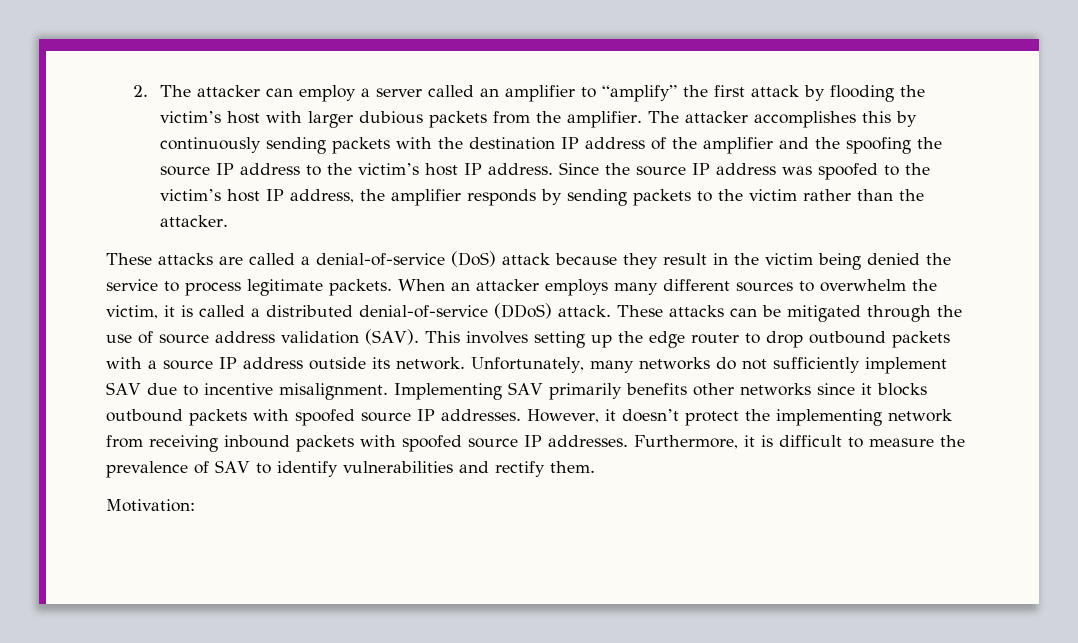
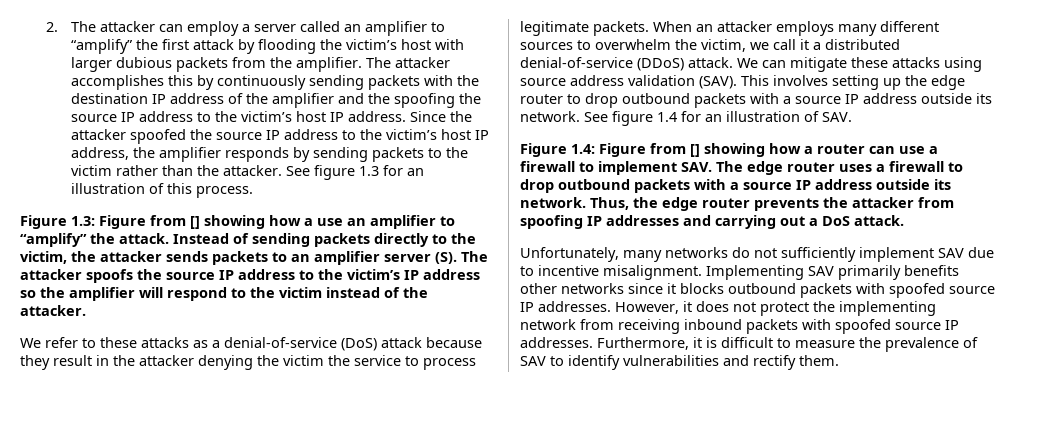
- Since the source IP address was spoofed to the victim’s host IP address, the amplifier responds by sending packets to the victim rather than the attacker.
- These attacks are called a denial-of-service (DoS) attack because they result in the victim being denied the service to process legitimate packets.
+ Since the attacker spoofed the source IP address to the victim’s host IP address, the amplifier responds by sending packets to the victim rather than the attacker. See figure 1.3 for an illustration of this process.
+ Figure 1.3: Figure from [] showing how a use an amplifier to “amplify” the attack. Instead of sending packets directly to the victim, the attacker sends packets to an amplifier server (S). The attacker spoofs the source IP address to the victim’s IP address so the amplifier will respond to the victim instead of the attacker.
+ We refer to these attacks as a denial-of-service (DoS) attack because they result in the attacker denying the victim the service to process legitimate packets.
- When an attacker employs many different sources to overwhelm the victim, it is called a distributed denial-of-service (DDoS) attack.
+ When an attacker employs many different sources to overwhelm the victim, we call it a distributed denial-of-service (DDoS) attack.
- These attacks can be mitigated through the use of source address validation (SAV).
+ We can mitigate these attacks using source address validation (SAV).
- This involves setting up the edge router to drop outbound packets with a source IP address outside its network. Unfortunately, many networks do not sufficiently implement SAV due to incentive misalignment.
+ This involves setting up the edge router to drop outbound packets with a source IP address outside its network. See figure 1.4 for an illustration of SAV.
+ Figure 1.4: Figure from [] showing how a router can use a firewall to implement SAV. The edge router uses a firewall to drop outbound packets with a source IP address outside its network. Thus, the edge router prevents the attacker from spoofing IP addresses and carrying out a DoS attack.
+ Unfortunately, many networks do not sufficiently implement SAV due to incentive misalignment.
- However, it doesn’t protect the implementing network from receiving inbound packets with spoofed source IP addresses.
+ However, it does not protect the implementing network from receiving inbound packets with spoofed source IP addresses.
- Motivation:

